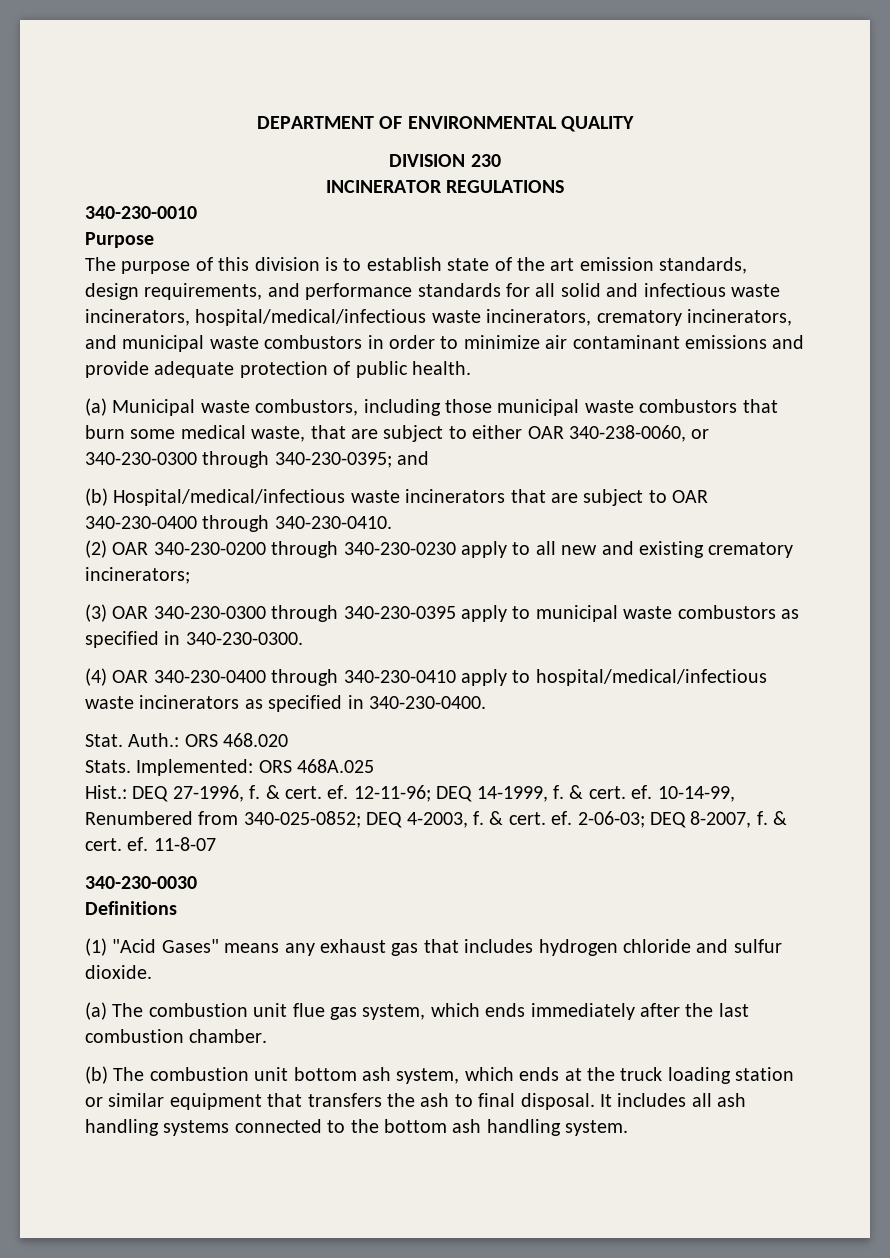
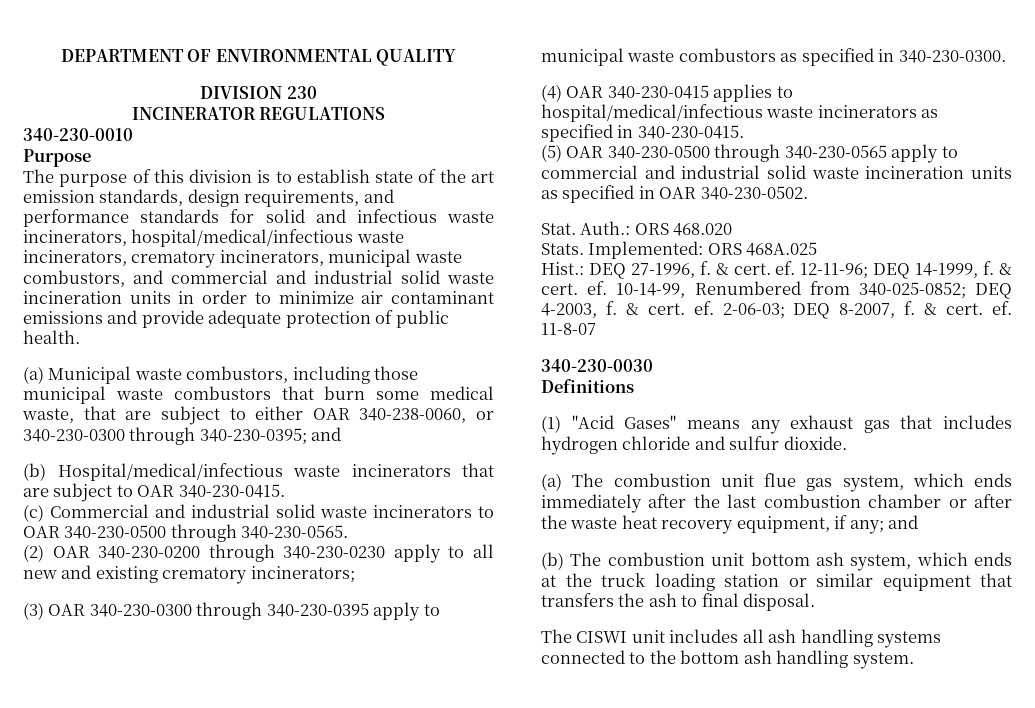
- The purpose of this division is to establish state of the art emission standards, design requirements, and performance standards for all solid and infectious waste incinerators, hospital/medical/infectious waste incinerators, crematory incinerators, and municipal waste combustors in order to minimize air contaminant emissions and provide adequate protection of public health.
+ The purpose of this division is to establish state of the art emission standards, design requirements, and performance standards for solid and infectious waste incinerators, hospital/medical/infectious waste incinerators, crematory incinerators, municipal waste combustors, and commercial and industrial solid waste incineration units in order to minimize air contaminant emissions and provide adequate protection of public health.
- (b) Hospital/medical/infectious waste incinerators that are subject to OAR 340-230-0400 through 340-230-0410.
+ (b) Hospital/medical/infectious waste incinerators that are subject to OAR 340-230-0415.
+ (c) Commercial and industrial solid waste incinerators to OAR 340-230-0500 through 340-230-0565.
- (4) OAR 340-230-0400 through 340-230-0410 apply to hospital/medical/infectious waste incinerators as specified in 340-230-0400.
+ (4) OAR 340-230-0415 applies to hospital/medical/infectious waste incinerators as specified in 340-230-0415.
+ (5) OAR 340-230-0500 through 340-230-0565 apply to commercial and industrial solid waste incineration units as specified in OAR 340-230-0502.
- (a) The combustion unit flue gas system, which ends immediately after the last combustion chamber.
+ (a) The combustion unit flue gas system, which ends immediately after the last combustion chamber or after the waste heat recovery equipment, if any; and
- (b) The combustion unit bottom ash system, which ends at the truck loading station or similar equipment that transfers the ash to final disposal. It includes all ash handling systems connected to the bottom ash handling system.
+ (b) The combustion unit bottom ash system, which ends at the truck loading station or similar equipment that transfers the ash to final disposal.
+ The CISWI unit includes all ash handling systems connected to the bottom ash handling system.

